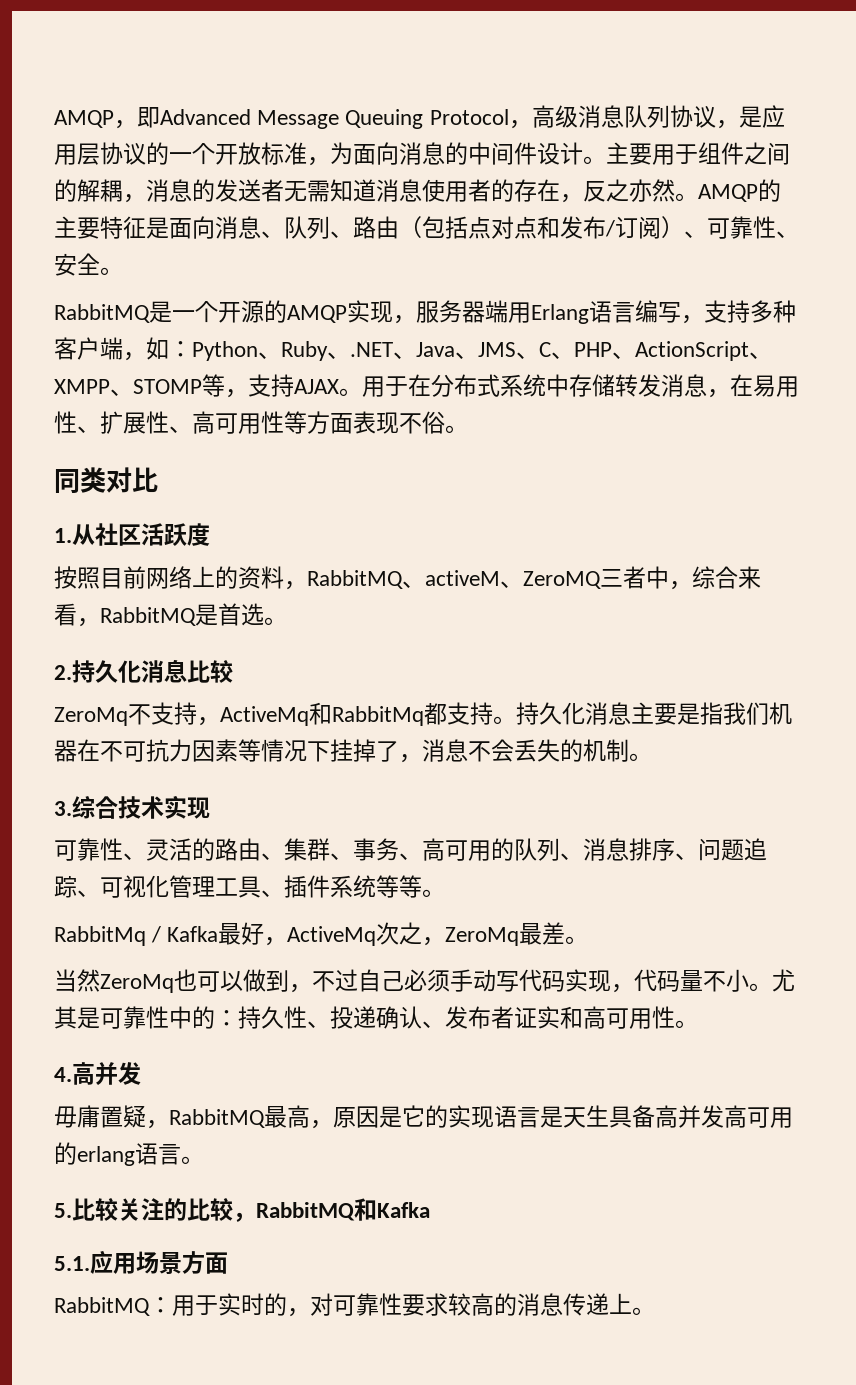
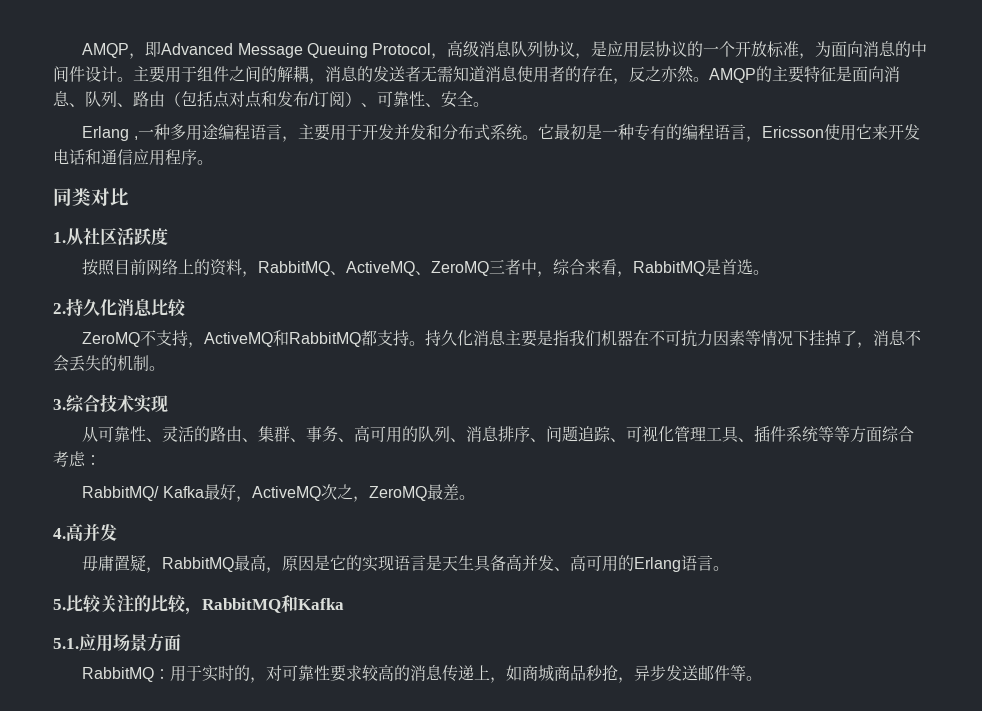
- RabbitMQ是一个开源的AMQP实现，服务器端用Erlang语言编写，支持多种客户端，如：Python、Ruby、.NET、Java、JMS、C、PHP、ActionScript、XMPP、STOMP等，支持AJAX。用于在分布式系统中存储转发消息，在易用性、扩展性、高可用性等方面表现不俗。
+ Erlang ,一种多用途编程语言，主要用于开发并发和分布式系统。它最初是一种专有的编程语言，Ericsson使用它来开发电话和通信应用程序。
- 按照目前网络上的资料，RabbitMQ、activeM、ZeroMQ三者中，综合来看，RabbitMQ是首选。
+ 按照目前网络上的资料，RabbitMQ、ActiveMQ、ZeroMQ三者中，综合来看，RabbitMQ是首选。
- ZeroMq不支持，ActiveMq和RabbitMq都支持。
+ ZeroMQ不支持，ActiveMQ和RabbitMQ都支持。
- 可靠性、灵活的路由、集群、事务、高可用的队列、消息排序、问题追踪、可视化管理工具、插件系统等等。
- RabbitMq / Kafka最好，ActiveMq次之，ZeroMq最差。
- 当然ZeroMq也可以做到，不过自己必须手动写代码实现，代码量不小。尤其是可靠性中的：持久性、投递确认、发布者证实和高可用性。
+ 从可靠性、灵活的路由、集群、事务、高可用的队列、消息排序、问题追踪、可视化管理工具、插件系统等等方面综合考虑：
+ RabbitMQ/ Kafka最好，ActiveMQ次之，ZeroMQ最差。
- 毋庸置疑，RabbitMQ最高，原因是它的实现语言是天生具备高并发高可用的erlang语言。
+ 毋庸置疑，RabbitMQ最高，原因是它的实现语言是天生具备高并发、高可用的Erlang语言。
- RabbitMQ：用于实时的，对可靠性要求较高的消息传递上。
+ RabbitMQ：用于实时的，对可靠性要求较高的消息传递上，如商城商品秒抢，异步发送邮件等。

